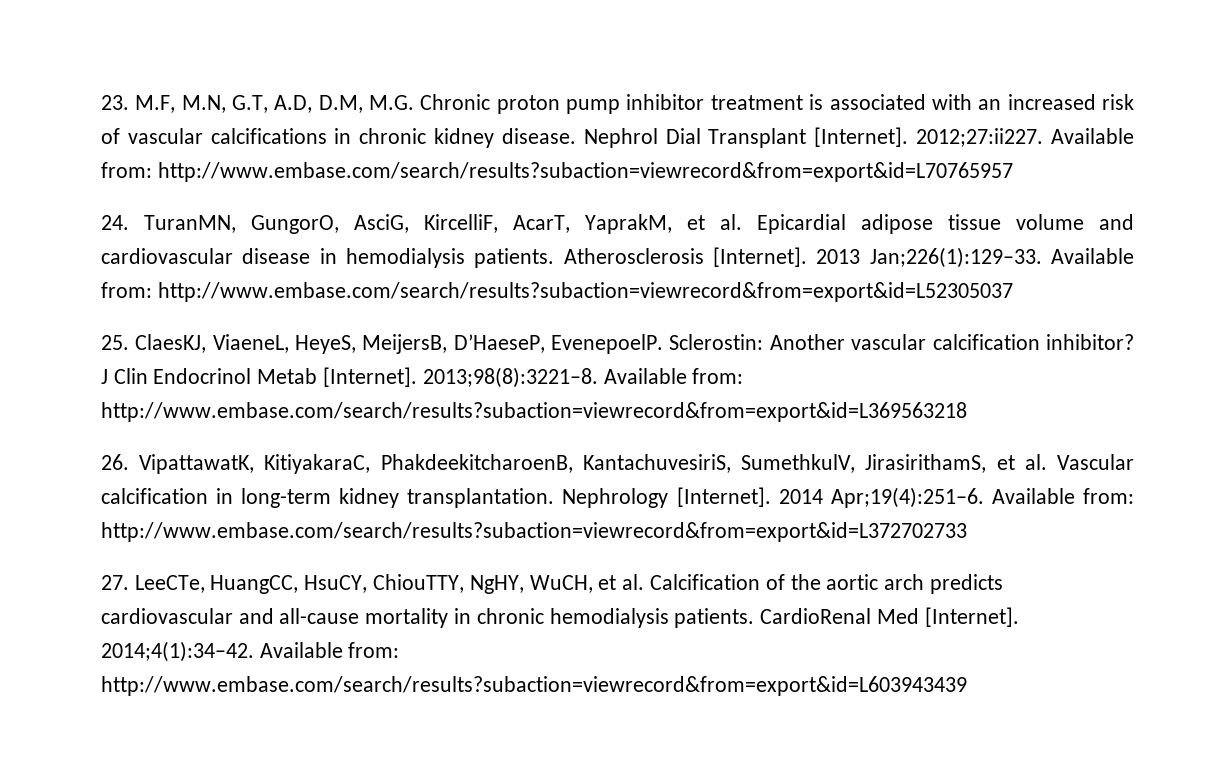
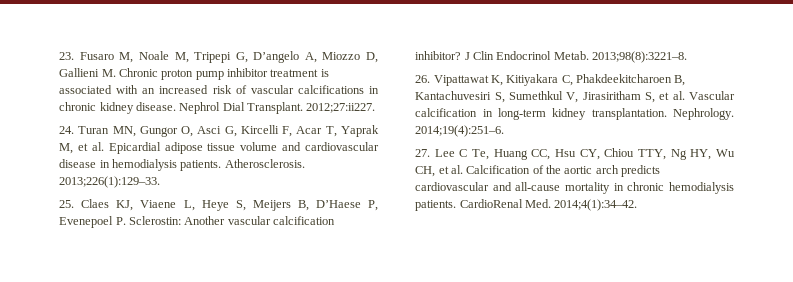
- 23. M.F, M.N, G.T, A.D, D.M, M.G. Chronic proton pump inhibitor treatment is associated with an increased risk of vascular calcifications in chronic kidney disease.
+ 23. Fusaro M, Noale M, Tripepi G, D’angelo A, Miozzo D, Gallieni M. Chronic proton pump inhibitor treatment is associated with an increased risk of vascular calcifications in chronic kidney disease.
- Nephrol Dial Transplant [Internet].
+ Nephrol Dial Transplant.
- 2012;27:ii227. Available from: http://www.embase.com/search/results?subaction=viewrecord&from=export&id=L70765957
- 24. TuranMN, GungorO, AsciG, KircelliF, AcarT, YaprakM, et al. Epicardial adipose tissue volume and cardiovascular disease in hemodialysis patients.
+ 2012;27:ii227.
+ 24. Turan MN, Gungor O, Asci G, Kircelli F, Acar T, Yaprak M, et al. Epicardial adipose tissue volume and cardiovascular disease in hemodialysis patients.
- Atherosclerosis [Internet]. 2013 Jan;226(1):129–33. Available from: http://www.embase.com/search/results?subaction=viewrecord&from=export&id=L52305037
- 25. ClaesKJ, ViaeneL, HeyeS, MeijersB, D’HaeseP, EvenepoelP. Sclerostin: Another vascular calcification inhibitor?
+ Atherosclerosis. 2013;226(1):129–33.
+ 25. Claes KJ, Viaene L, Heye S, Meijers B, D’Haese P, Evenepoel P. Sclerostin: Another vascular calcification inhibitor?
- J Clin Endocrinol Metab [Internet].
+ J Clin Endocrinol Metab.
- 2013;98(8):3221–8. Available from: http://www.embase.com/search/results?subaction=viewrecord&from=export&id=L369563218
- 26. VipattawatK, KitiyakaraC, PhakdeekitcharoenB, KantachuvesiriS, SumethkulV, JirasirithamS, et al. Vascular calcification in long-term kidney transplantation.
+ 2013;98(8):3221–8.
+ 26. Vipattawat K, Kitiyakara C, Phakdeekitcharoen B, Kantachuvesiri S, Sumethkul V, Jirasiritham S, et al. Vascular calcification in long-term kidney transplantation.
- Nephrology [Internet]. 2014 Apr;19(4):251–6. Available from: http://www.embase.com/search/results?subaction=viewrecord&from=export&id=L372702733
- 27. LeeCTe, HuangCC, HsuCY, ChiouTTY, NgHY, WuCH, et al. Calcification of the aortic arch predicts cardiovascular and all-cause mortality in chronic hemodialysis patients.
+ Nephrology. 2014;19(4):251–6.
+ 27. Lee C Te, Huang CC, Hsu CY, Chiou TTY, Ng HY, Wu CH, et al. Calcification of the aortic arch predicts cardiovascular and all-cause mortality in chronic hemodialysis patients.
- CardioRenal Med [Internet]. 2014;4(1):34–42. Available from: http://www.embase.com/search/results?subaction=viewrecord&from=export&id=L603943439
+ CardioRenal Med. 2014;4(1):34–42.

